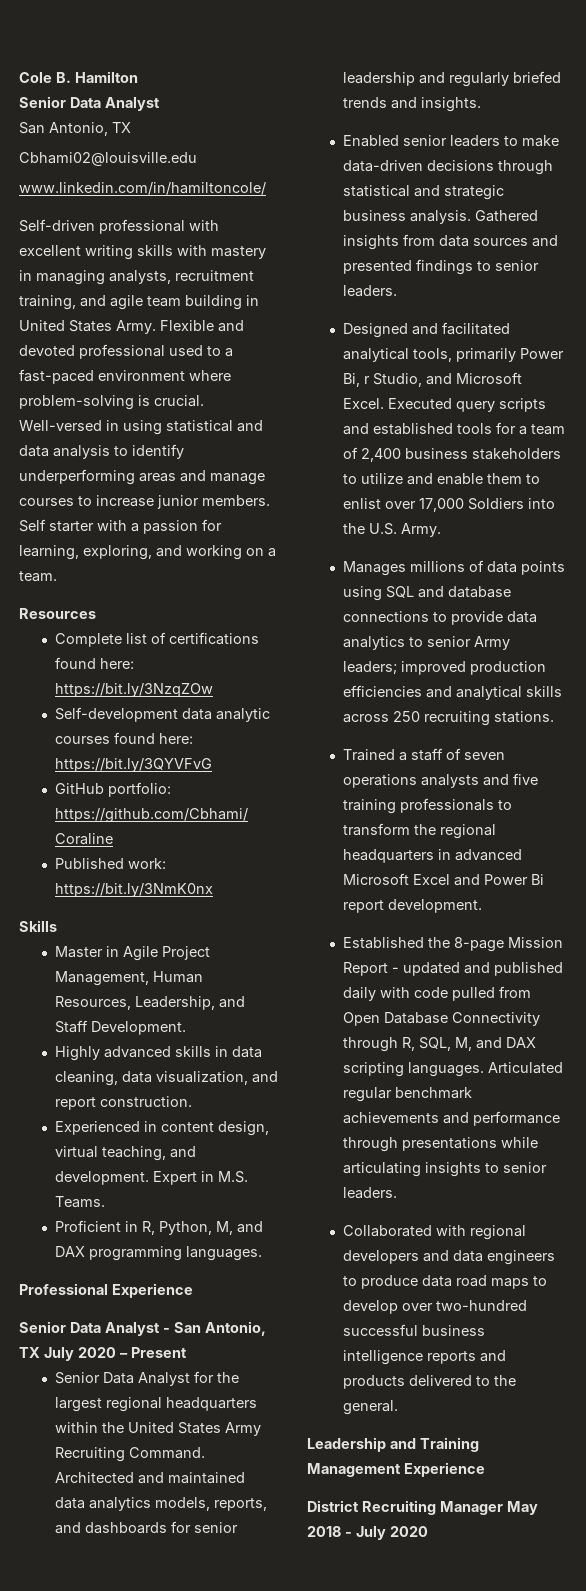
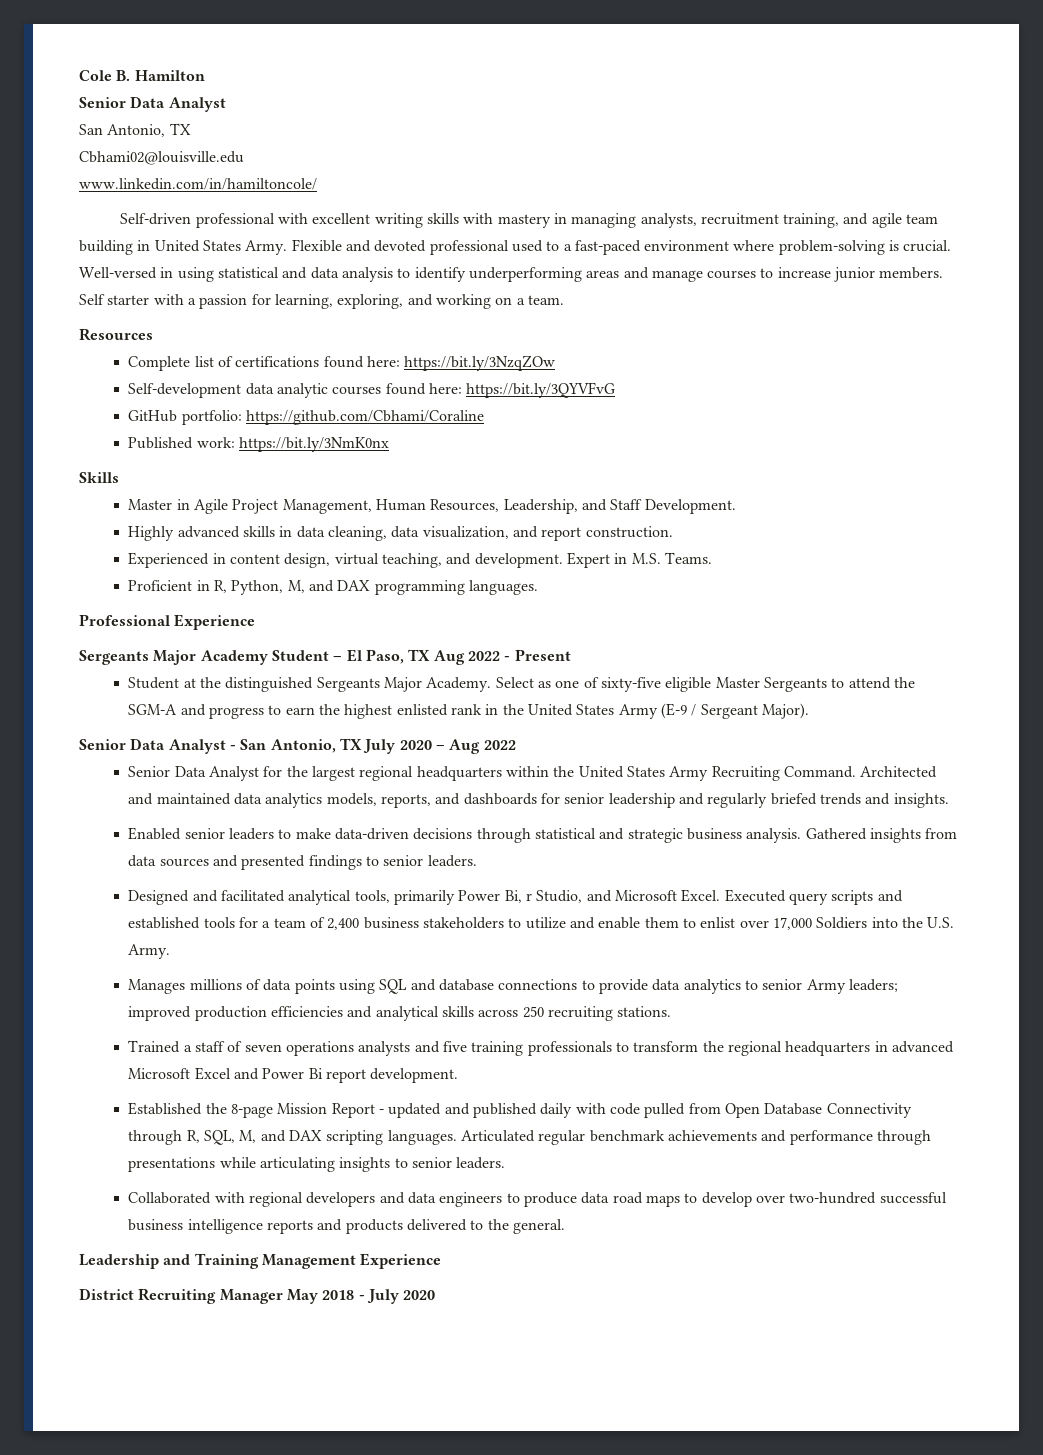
+ Sergeants Major Academy Student – El Paso, TX Aug 2022 - Present
+ Student at the distinguished Sergeants Major Academy. Select as one of sixty-five eligible Master Sergeants to attend the SGM-A and progress to earn the highest enlisted rank in the United States Army (E-9 / Sergeant Major).
- Senior Data Analyst - San Antonio, TX July 2020 – Present
+ Senior Data Analyst - San Antonio, TX July 2020 – Aug 2022

